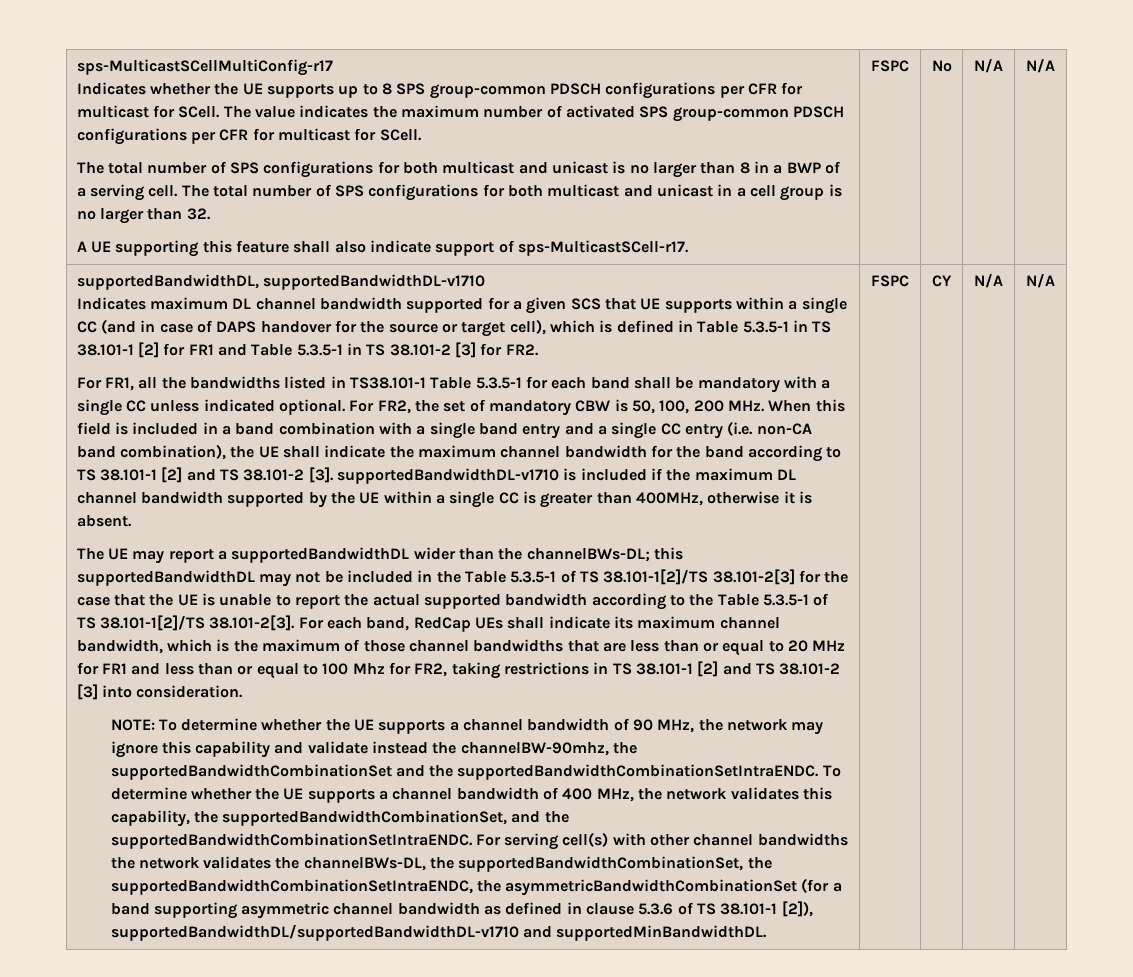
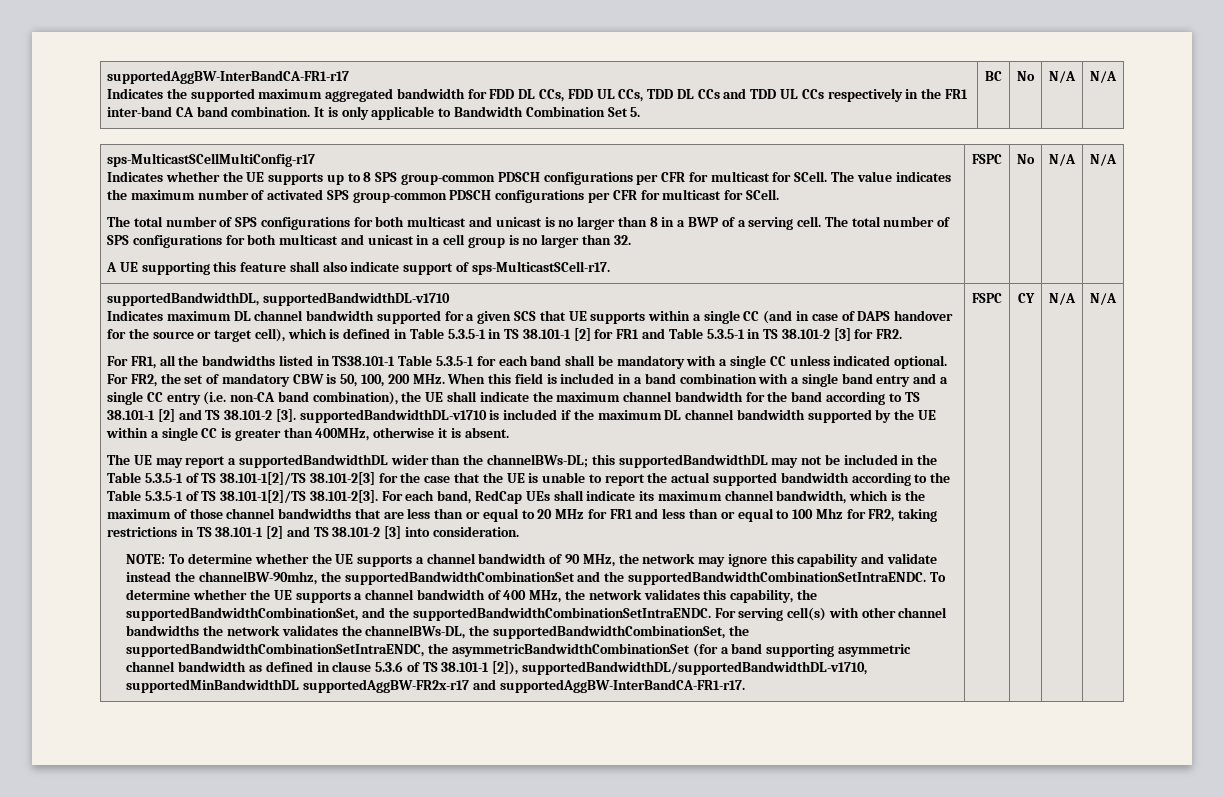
+ supportedAggBW-InterBandCA-FR1-r17
+ Indicates the supported maximum aggregated bandwidth for FDD DL CCs, FDD UL CCs, TDD DL CCs and TDD UL CCs respectively in the FR1 inter-band CA band combination. It is only applicable to Bandwidth Combination Set 5. | BC | No | N/A | N/A
- For serving cell(s) with other channel bandwidths the network validates the channelBWs-DL, the supportedBandwidthCombinationSet, the supportedBandwidthCombinationSetIntraENDC, the asymmetricBandwidthCombinationSet (for a band supporting asymmetric channel bandwidth as defined in clause 5.3.6 of TS 38.101-1 [2]), supportedBandwidthDL/supportedBandwidthDL-v1710 and supportedMinBandwidthDL.
+ For serving cell(s) with other channel bandwidths the network validates the channelBWs-DL, the supportedBandwidthCombinationSet, the supportedBandwidthCombinationSetIntraENDC, the asymmetricBandwidthCombinationSet (for a band supporting asymmetric channel bandwidth as defined in clause 5.3.6 of TS 38.101-1 [2]), supportedBandwidthDL/supportedBandwidthDL-v1710, supportedMinBandwidthDL supportedAggBW-FR2x-r17 and supportedAggBW-InterBandCA-FR1-r17.

